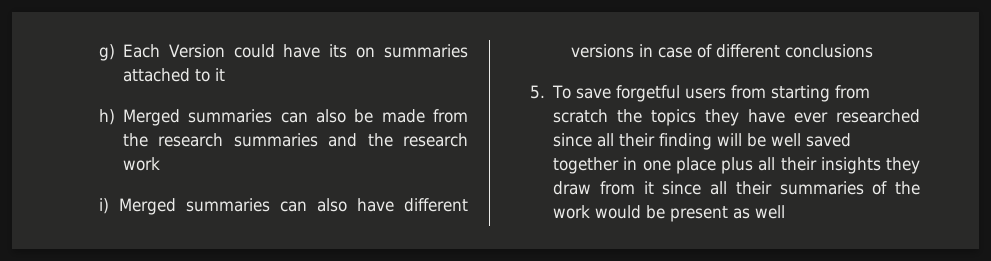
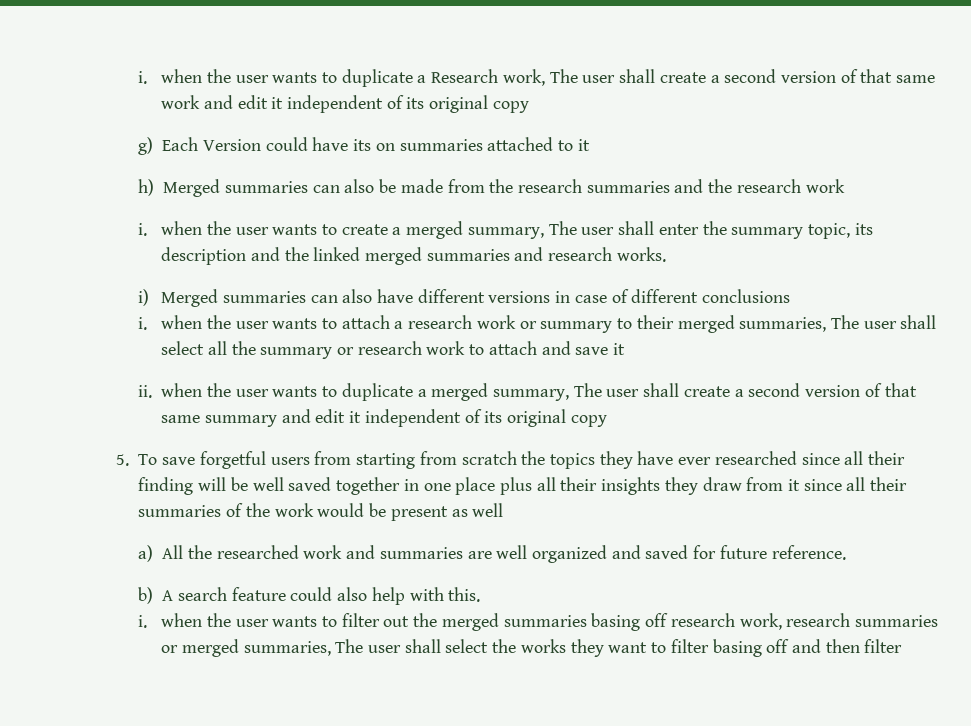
+ i. when the user wants to duplicate a Research work, The user shall create a second version of that same work and edit it independent of its original copy
+ i. when the user wants to create a merged summary, The user shall enter the summary topic, its description and the linked merged summaries and research works.
+ i. when the user wants to attach a research work or summary to their merged summaries, The user shall select all the summary or research work to attach and save it
+ ii. when the user wants to duplicate a merged summary, The user shall create a second version of that same summary and edit it independent of its original copy
+ a) All the researched work and summaries are well organized and saved for future reference.
+ b) A search feature could also help with this.
+ i. when the user wants to filter out the merged summaries basing off research work, research summaries or merged summaries, The user shall select the works they want to filter basing off and then filter

